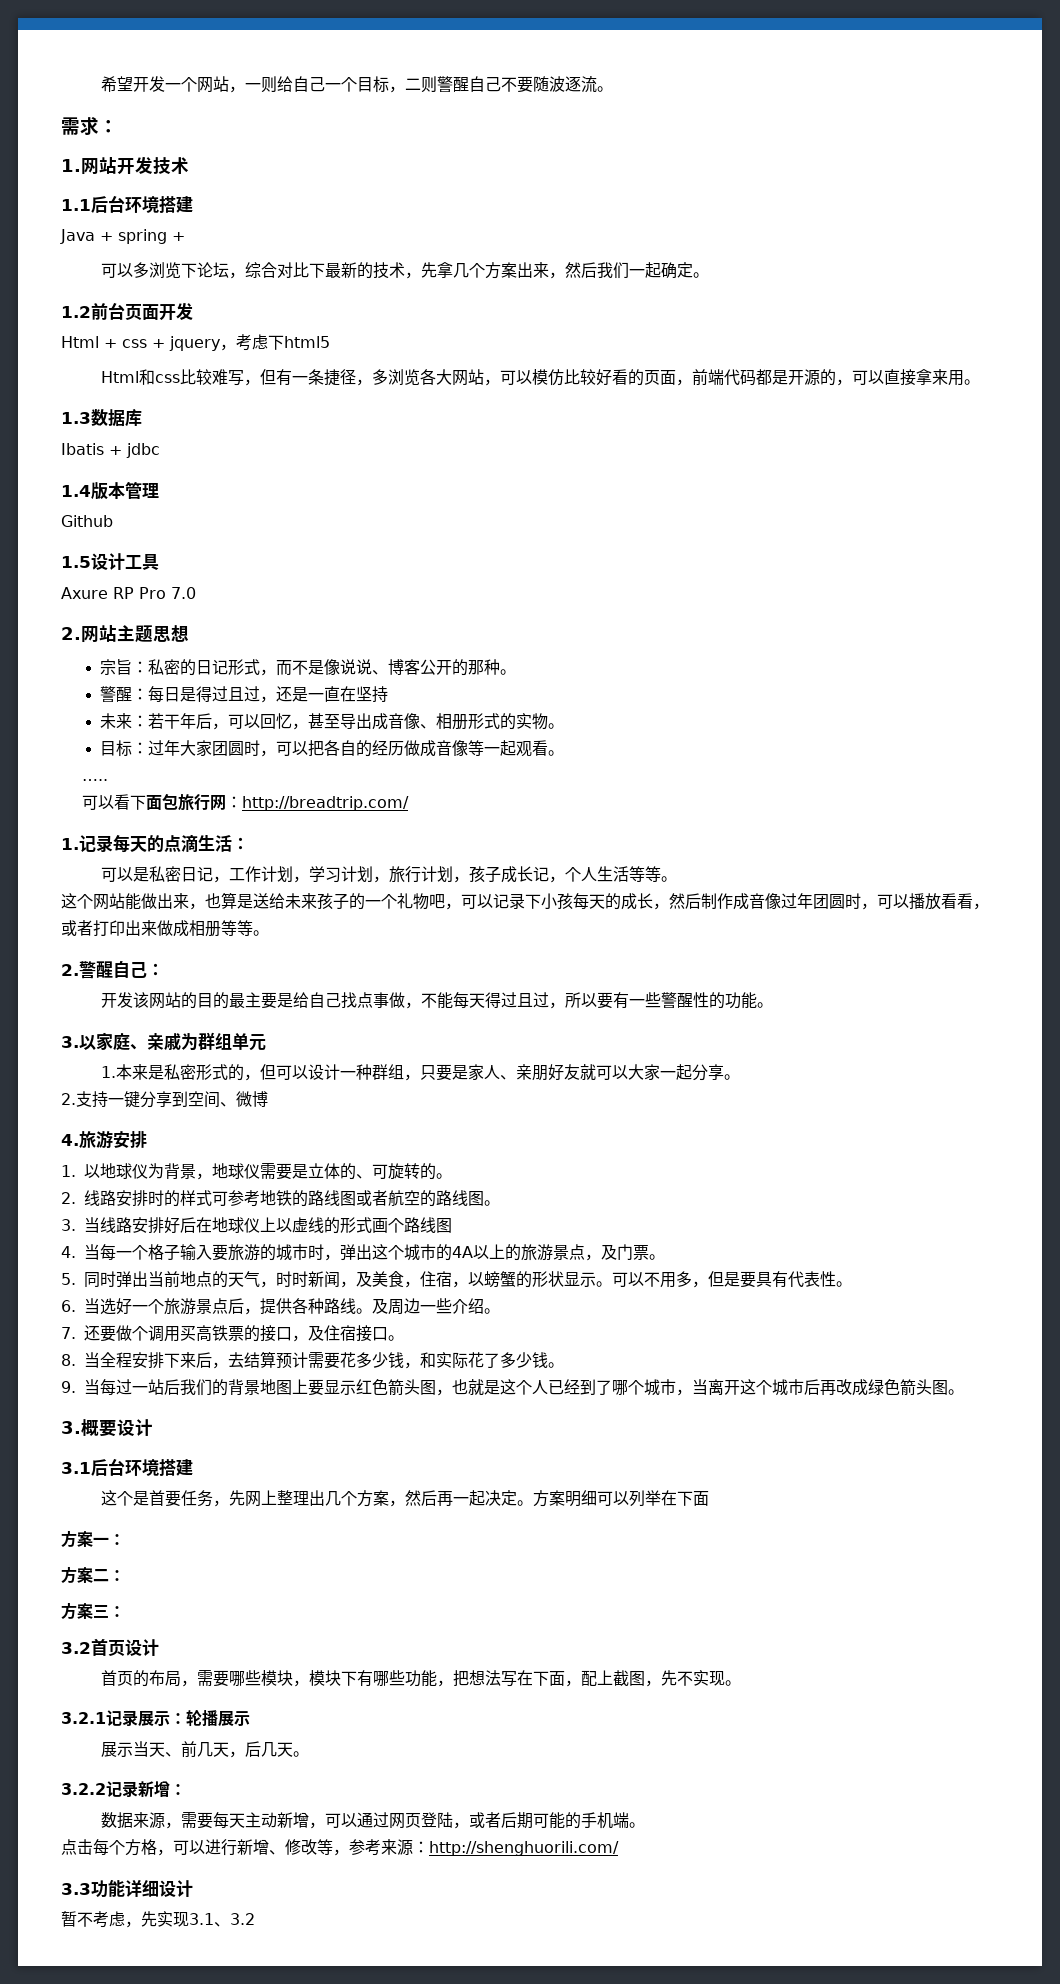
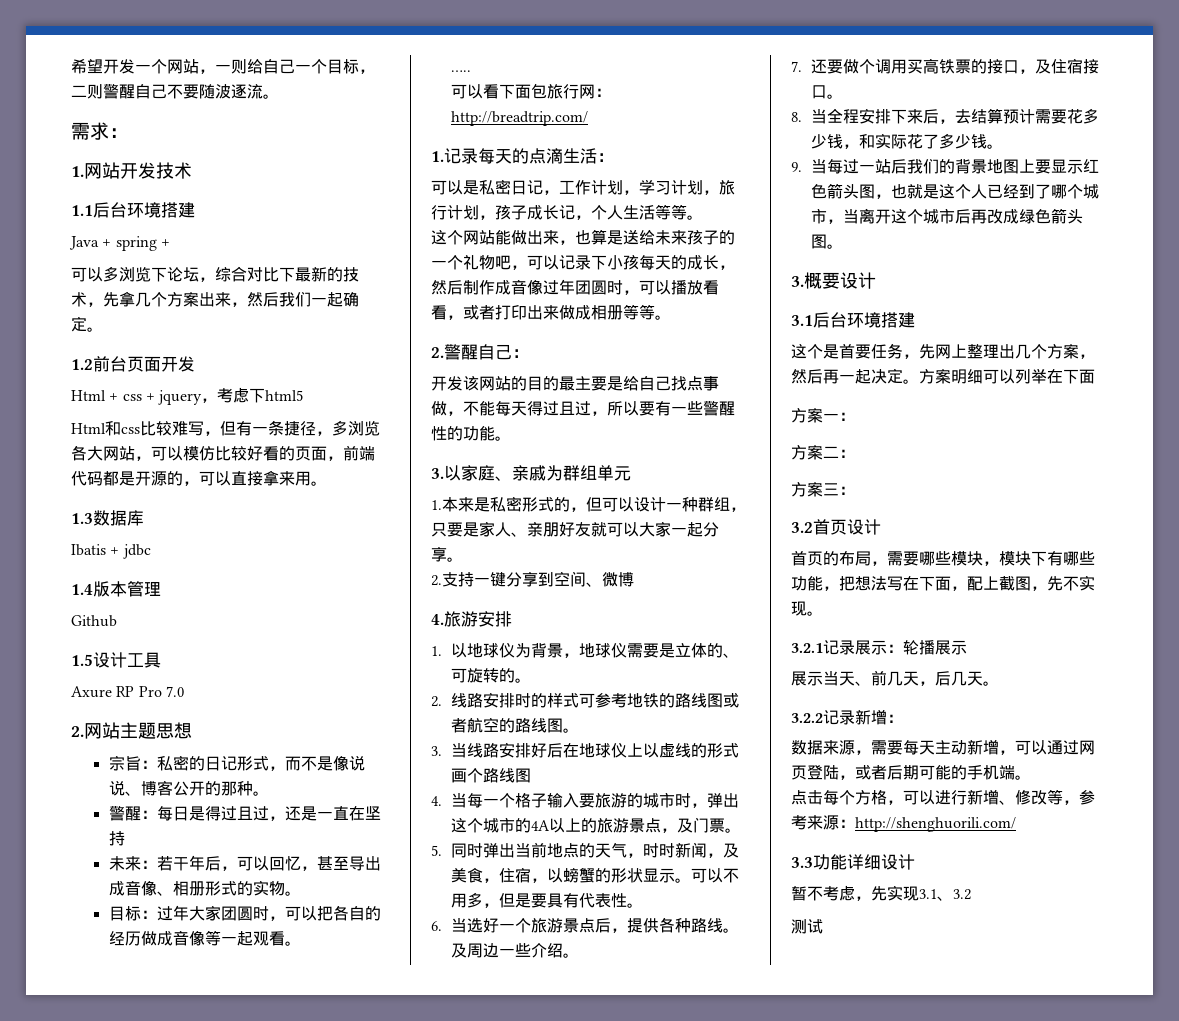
+ 测试

